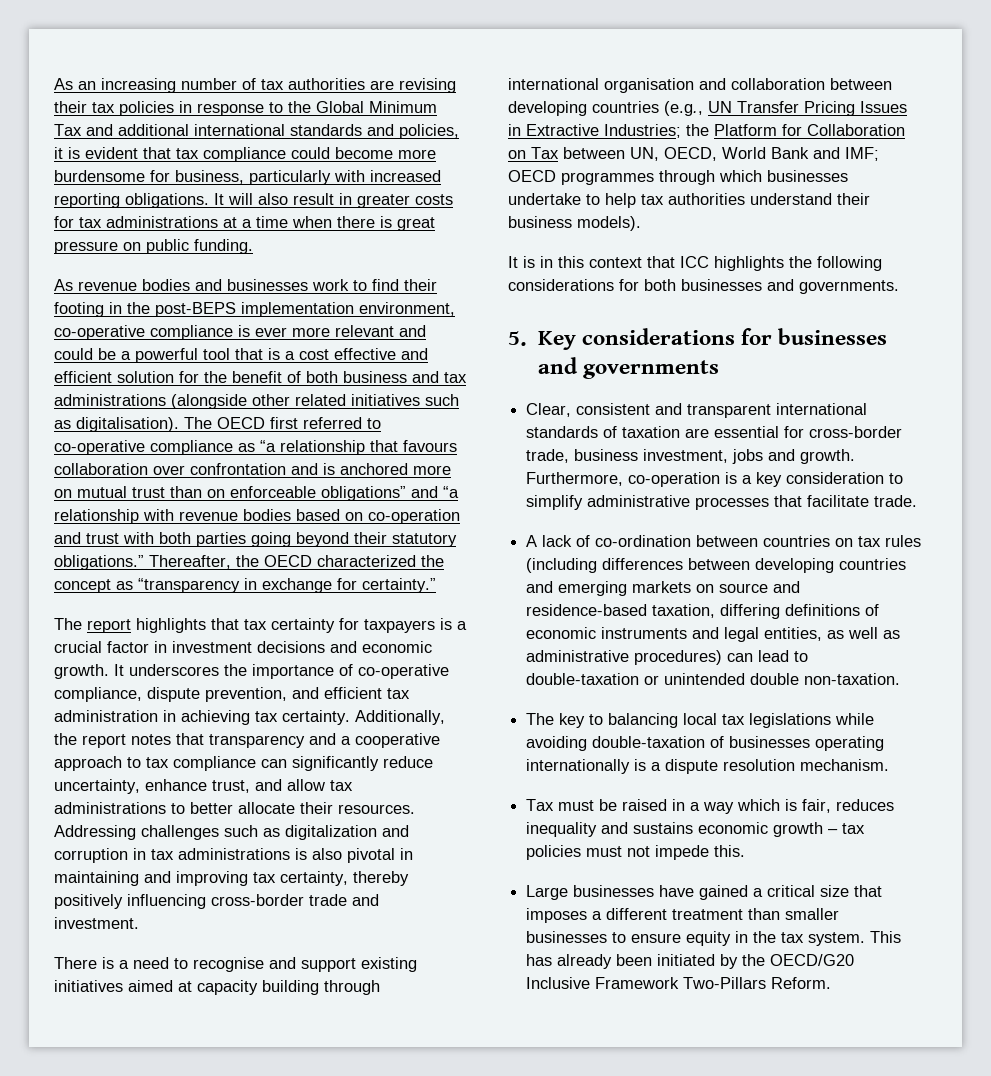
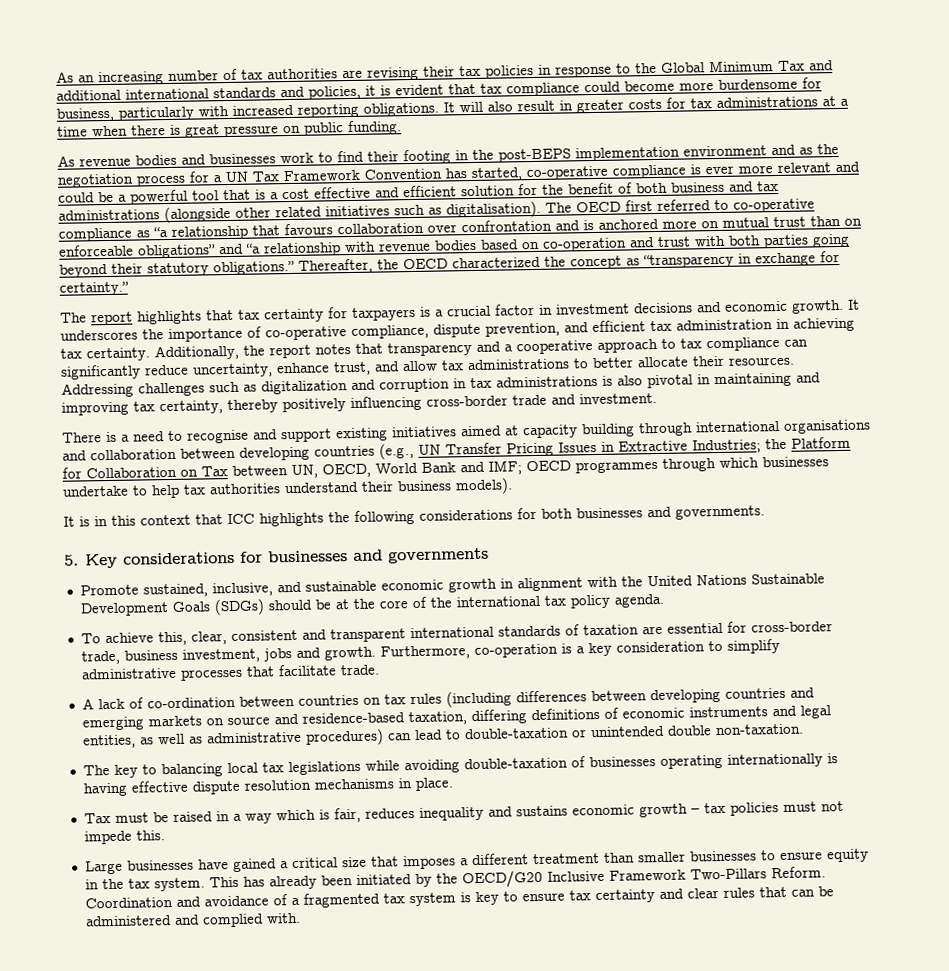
- As revenue bodies and businesses work to find their footing in the post-BEPS implementation environment, co-operative compliance is ever more relevant and could be a powerful tool that is a cost effective and efficient solution for the benefit of both business and tax administrations (alongside other related initiatives such as digitalisation).
+ As revenue bodies and businesses work to find their footing in the post-BEPS implementation environment and as the negotiation process for a UN Tax Framework Convention has started, co-operative compliance is ever more relevant and could be a powerful tool that is a cost effective and efficient solution for the benefit of both business and tax administrations (alongside other related initiatives such as digitalisation).
- There is a need to recognise and support existing initiatives aimed at capacity building through international organisation and collaboration between developing countries (e.g., UN Transfer Pricing Issues in Extractive Industries; the Platform for Collaboration on Tax between UN, OECD, World Bank and IMF; OECD programmes through which businesses undertake to help tax authorities understand their business models).
+ There is a need to recognise and support existing initiatives aimed at capacity building through international organisations and collaboration between developing countries (e.g., UN Transfer Pricing Issues in Extractive Industries; the Platform for Collaboration on Tax between UN, OECD, World Bank and IMF; OECD programmes through which businesses undertake to help tax authorities understand their business models).
- Clear, consistent and transparent international standards of taxation are essential for cross-border trade, business investment, jobs and growth.
+ Promote sustained, inclusive, and sustainable economic growth in alignment with the United Nations Sustainable Development Goals (SDGs) should be at the core of the international tax policy agenda.
+ To achieve this, clear, consistent and transparent international standards of taxation are essential for cross-border trade, business investment, jobs and growth.
- The key to balancing local tax legislations while avoiding double-taxation of businesses operating internationally is a dispute resolution mechanism.
+ The key to balancing local tax legislations while avoiding double-taxation of businesses operating internationally is having effective dispute resolution mechanisms in place.
+ Coordination and avoidance of a fragmented tax system is key to ensure tax certainty and clear rules that can be administered and complied with.

